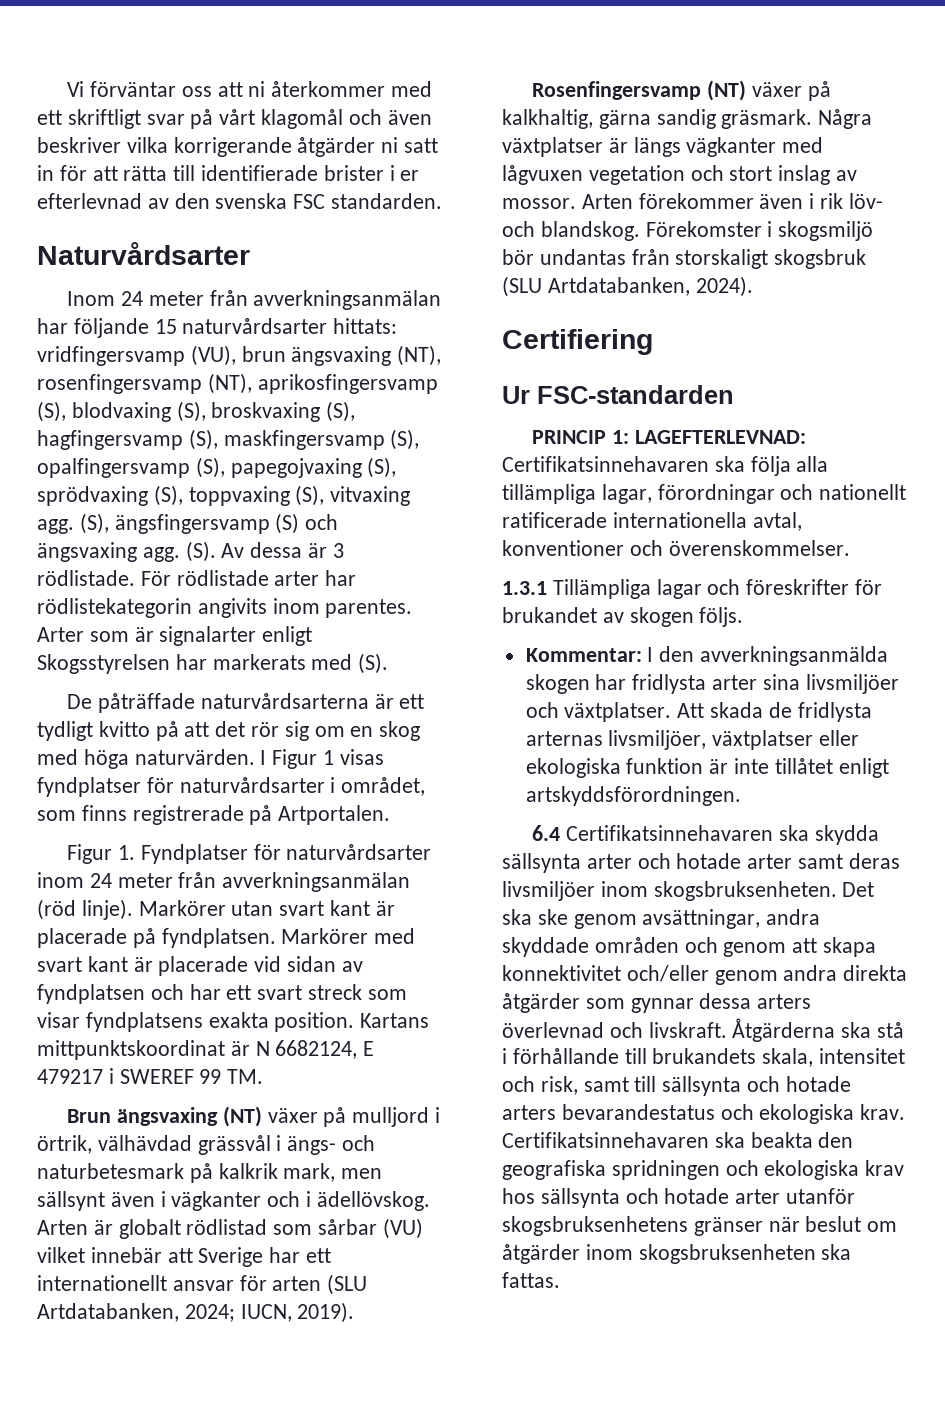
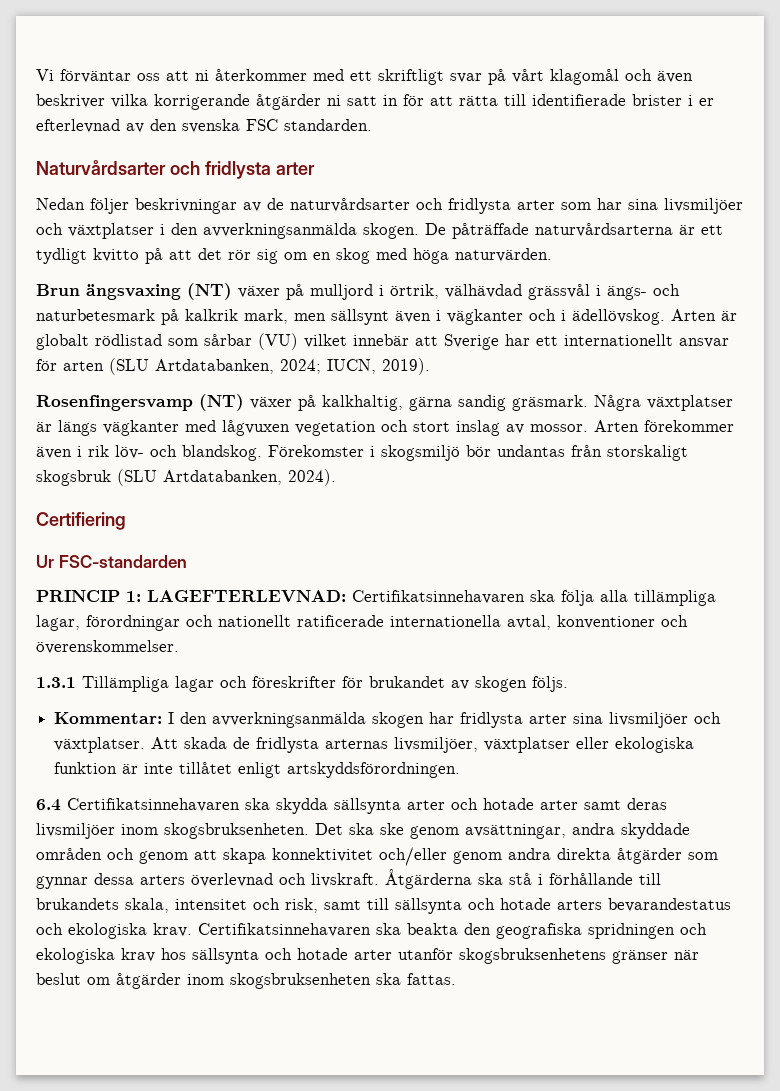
- Naturvårdsarter
- Inom 24 meter från avverkningsanmälan har följande 15 naturvårdsarter hittats: vridfingersvamp (VU), brun ängsvaxing (NT), rosenfingersvamp (NT), aprikosfingersvamp (S), blodvaxing (S), broskvaxing (S), hagfingersvamp (S), maskfingersvamp (S), opalfingersvamp (S), papegojvaxing (S), sprödvaxing (S), toppvaxing (S), vitvaxing agg. (S), ängsfingersvamp (S) och ängsvaxing agg. (S). Av dessa är 3 rödlistade. För rödlistade arter har rödlistekategorin angivits inom parentes. Arter som är signalarter enligt Skogsstyrelsen har markerats med (S).
- De påträffade naturvårdsarterna är ett tydligt kvitto på att det rör sig om en skog med höga naturvärden. I Figur 1 visas fyndplatser för naturvårdsarter i området, som finns registrerade på Artportalen.
- Figur 1. Fyndplatser för naturvårdsarter inom 24 meter från avverkningsanmälan (röd linje). Markörer utan svart kant är placerade på fyndplatsen. Markörer med svart kant är placerade vid sidan av fyndplatsen och har ett svart streck som visar fyndplatsens exakta position. Kartans mittpunktskoordinat är N 6682124, E 479217 i SWEREF 99 TM.
+ Naturvårdsarter och fridlysta arter
+ Nedan följer beskrivningar av de naturvårdsarter och fridlysta arter som har sina livsmiljöer och växtplatser i den avverkningsanmälda skogen. De påträffade naturvårdsarterna är ett tydligt kvitto på att det rör sig om en skog med höga naturvärden.

